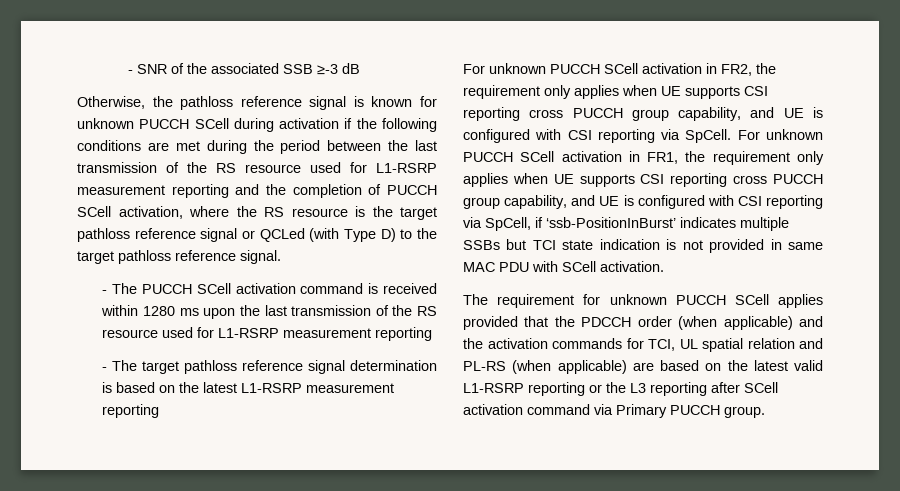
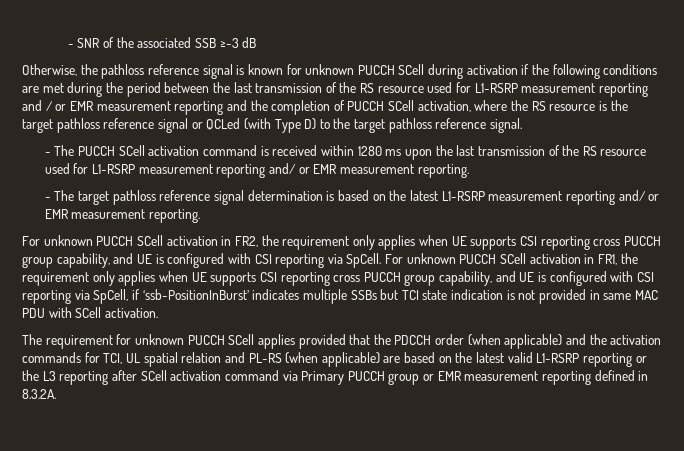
- Otherwise, the pathloss reference signal is known for unknown PUCCH SCell during activation if the following conditions are met during the period between the last transmission of the RS resource used for L1-RSRP measurement reporting and the completion of PUCCH SCell activation, where the RS resource is the target pathloss reference signal or QCLed (with Type D) to the target pathloss reference signal.
+ Otherwise, the pathloss reference signal is known for unknown PUCCH SCell during activation if the following conditions are met during the period between the last transmission of the RS resource used for L1-RSRP measurement reporting and / or EMR measurement reporting and the completion of PUCCH SCell activation, where the RS resource is the target pathloss reference signal or QCLed (with Type D) to the target pathloss reference signal.
- - The PUCCH SCell activation command is received within 1280 ms upon the last transmission of the RS resource used for L1-RSRP measurement reporting
+ - The PUCCH SCell activation command is received within 1280 ms upon the last transmission of the RS resource used for L1-RSRP measurement reporting and/ or EMR measurement reporting.
- - The target pathloss reference signal determination is based on the latest L1-RSRP measurement reporting
+ - The target pathloss reference signal determination is based on the latest L1-RSRP measurement reporting and/ or EMR measurement reporting.
- The requirement for unknown PUCCH SCell applies provided that the PDCCH order (when applicable) and the activation commands for TCI, UL spatial relation and PL-RS (when applicable) are based on the latest valid L1-RSRP reporting or the L3 reporting after SCell activation command via Primary PUCCH group.
+ The requirement for unknown PUCCH SCell applies provided that the PDCCH order (when applicable) and the activation commands for TCI, UL spatial relation and PL-RS (when applicable) are based on the latest valid L1-RSRP reporting or the L3 reporting after SCell activation command via Primary PUCCH group or EMR measurement reporting defined in 8.3.2A.

